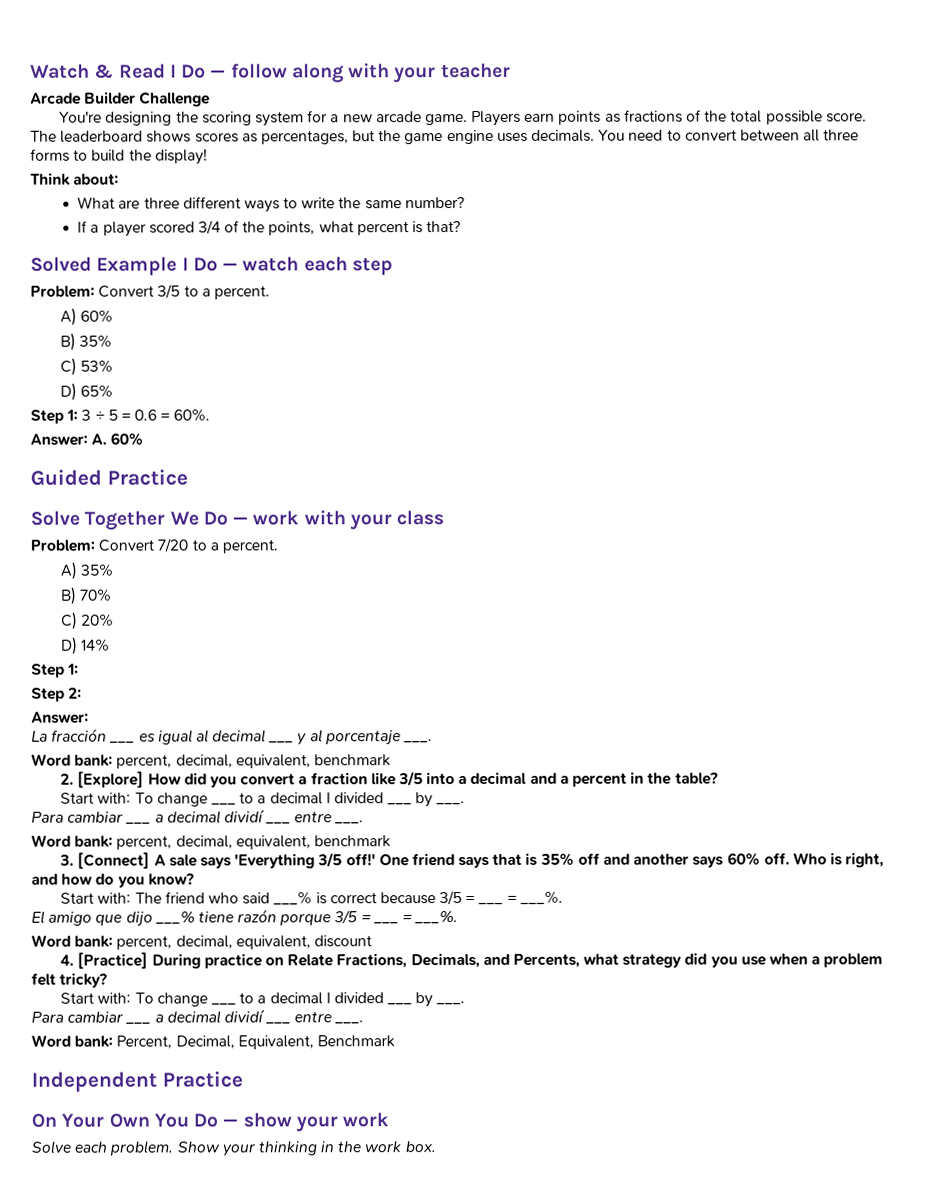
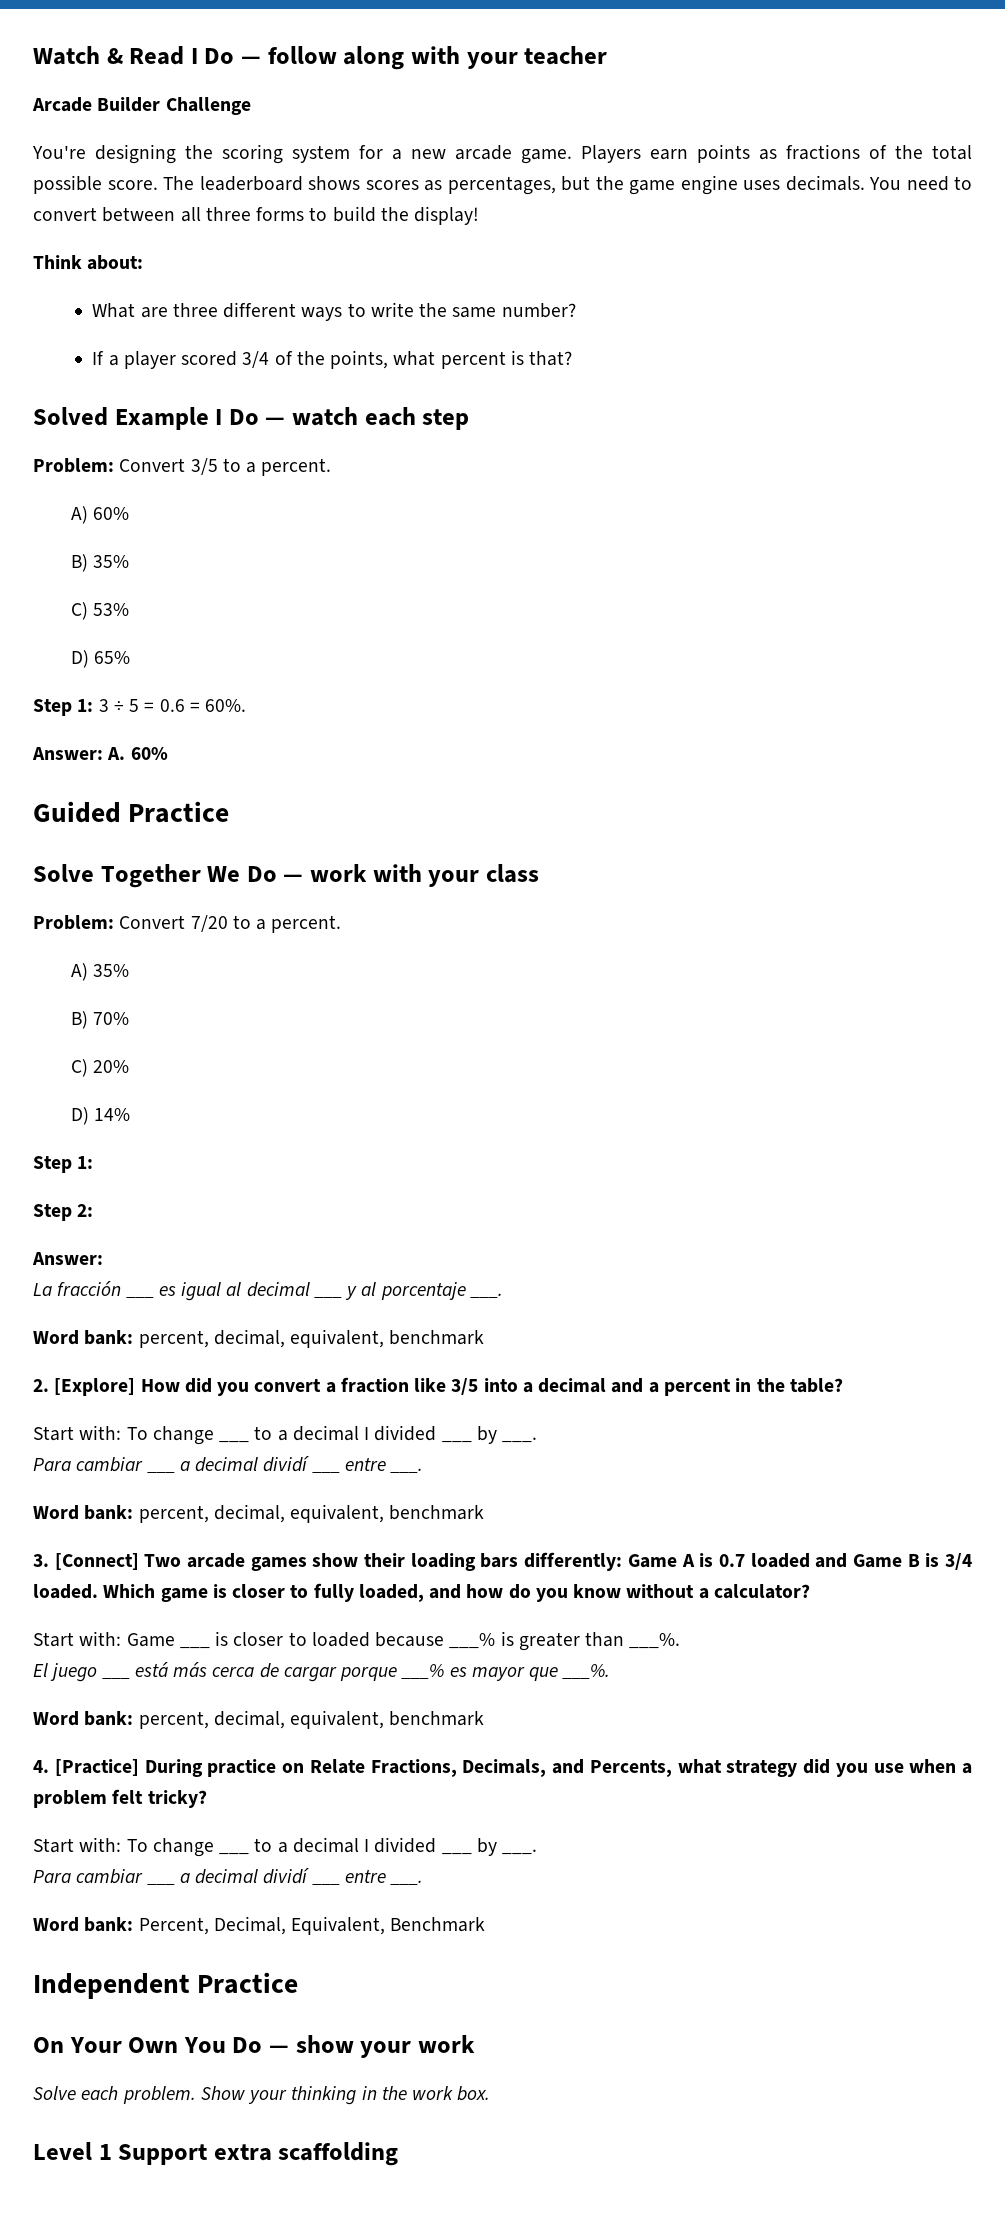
- 3. [Connect] A sale says 'Everything 3/5 off!' One friend says that is 35% off and another says 60% off. Who is right, and how do you know?
- Start with: The friend who said ___% is correct because 3/5 = ___ = ___%.
- El amigo que dijo ___% tiene razón porque 3/5 = ___ = ___%.
- Word bank: percent, decimal, equivalent, discount
+ 3. [Connect] Two arcade games show their loading bars differently: Game A is 0.7 loaded and Game B is 3/4 loaded. Which game is closer to fully loaded, and how do you know without a calculator?
+ Start with: Game ___ is closer to loaded because ___% is greater than ___%.
+ El juego ___ está más cerca de cargar porque ___% es mayor que ___%.
+ Word bank: percent, decimal, equivalent, benchmark
+ Level 1 Support extra scaffolding

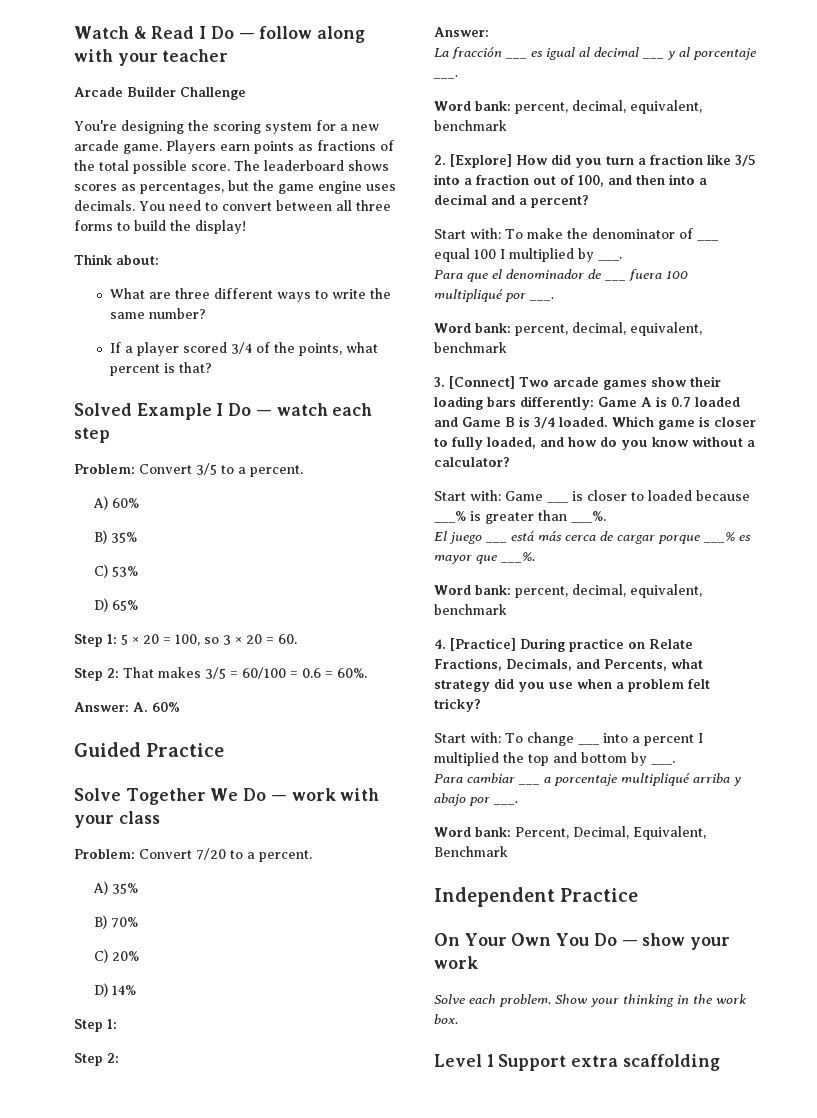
- Step 1: 3 ÷ 5 = 0.6 = 60%.
+ Step 1: 5 × 20 = 100, so 3 × 20 = 60.
+ Step 2: That makes 3/5 = 60/100 = 0.6 = 60%.
- 2. [Explore] How did you convert a fraction like 3/5 into a decimal and a percent in the table?
- Start with: To change ___ to a decimal I divided ___ by ___.
- Para cambiar ___ a decimal dividí ___ entre ___.
+ 2. [Explore] How did you turn a fraction like 3/5 into a fraction out of 100, and then into a decimal and a percent?
+ Start with: To make the denominator of ___ equal 100 I multiplied by ___.
+ Para que el denominador de ___ fuera 100 multipliqué por ___.
  4. [Practice] During practice on Relate Fractions, Decimals, and Percents, what strategy did you use when a problem felt tricky?
- Start with: To change ___ to a decimal I divided ___ by ___.
- Para cambiar ___ a decimal dividí ___ entre ___.
+ Start with: To change ___ into a percent I multiplied the top and bottom by ___.
+ Para cambiar ___ a porcentaje multipliqué arriba y abajo por ___.

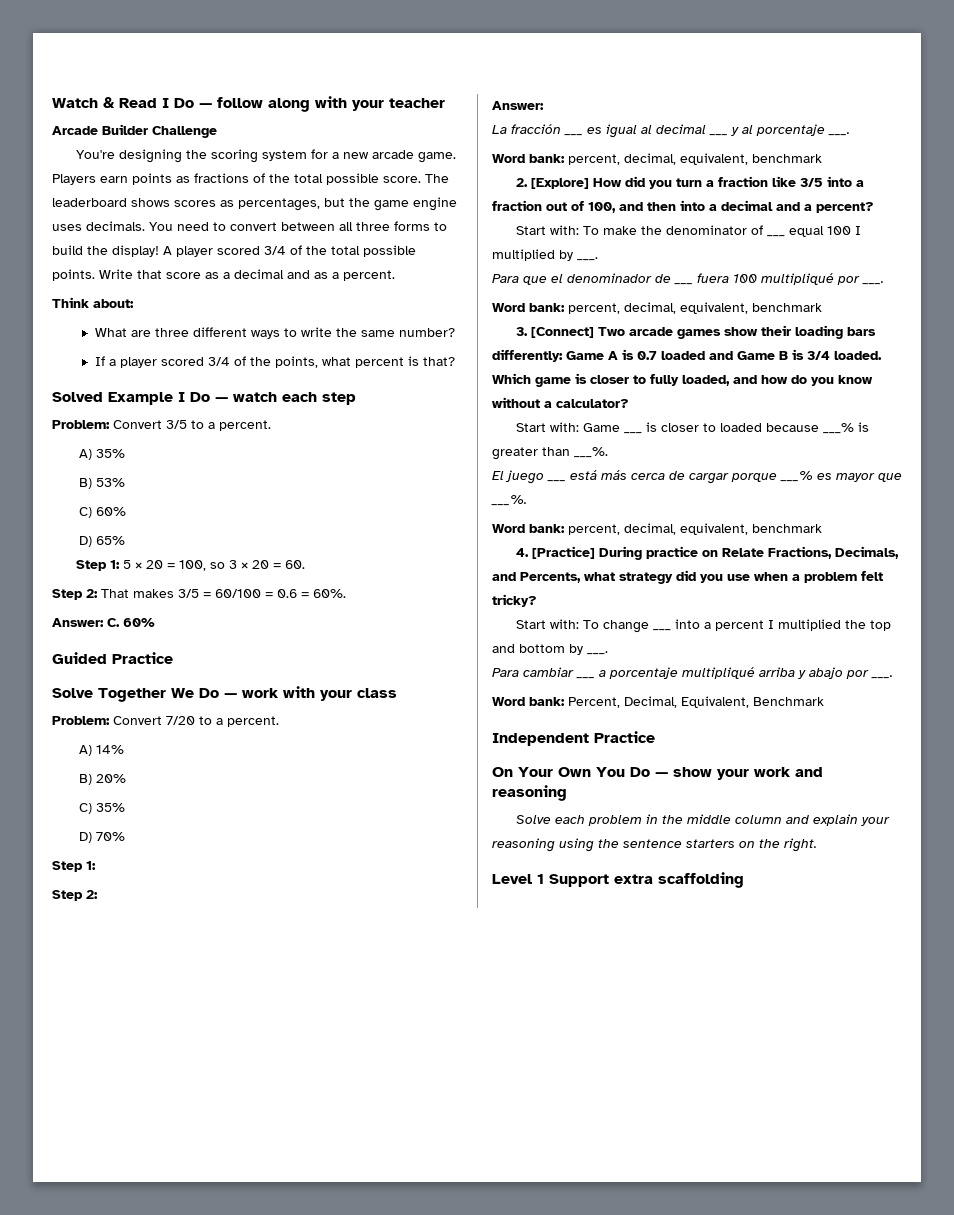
+ A player scored 3/4 of the total possible points. Write that score as a decimal and as a percent.
- A) 60%
- B) 35%
- C) 53%
+ A) 35%
+ B) 53%
+ C) 60%
- Answer: A. 60%
+ Answer: C. 60%
- A) 35%
- B) 70%
+ A) 14%
+ B) 20%
+ C) 35%
+ D) 70%
- C) 20%
- D) 14%
- On Your Own You Do — show your work
+ On Your Own You Do — show your work and reasoning
- Solve each problem. Show your thinking in the work box.
+ Solve each problem in the middle column and explain your reasoning using the sentence starters on the right.

